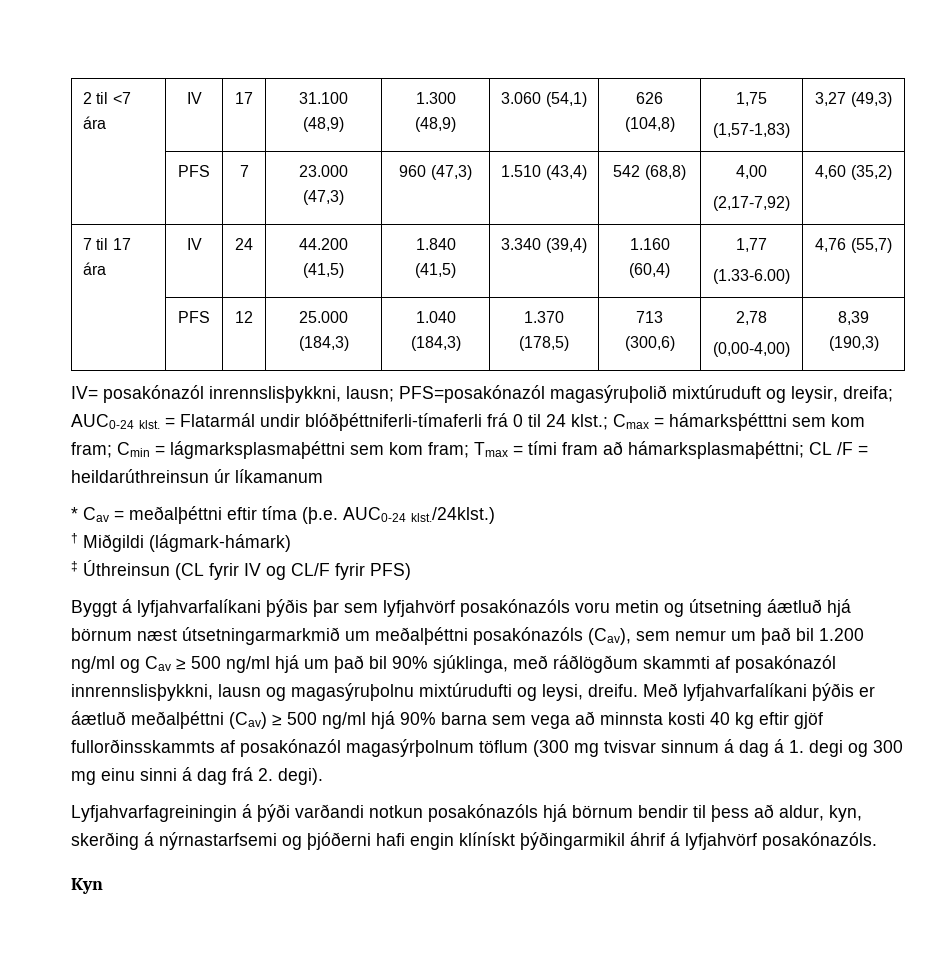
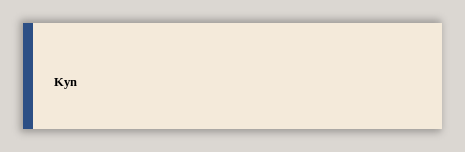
- 2 til <7 ára | IV | 17 | 31.100 (48,9) | 1.300 (48,9) | 3.060 (54,1) | 626 (104,8) | 1,75
- (1,57-1,83) | 3,27 (49,3)
- | PFS | 7 | 23.000 (47,3) | 960 (47,3) | 1.510 (43,4) | 542 (68,8) | 4,00
- (2,17-7,92) | 4,60 (35,2)
- 7 til 17 ára | IV | 24 | 44.200 (41,5) | 1.840 (41,5) | 3.340 (39,4) | 1.160 (60,4) | 1,77
- (1.33-6.00) | 4,76 (55,7)
- | PFS | 12 | 25.000 (184,3) | 1.040 (184,3) | 1.370 (178,5) | 713 (300,6) | 2,78
- (0,00-4,00) | 8,39 (190,3)
- IV= posakónazól inrennslisþykkni, lausn; PFS=posakónazól magasýruþolið mixtúruduft og leysir, dreifa; AUC0-24 klst. = Flatarmál undir blóðþéttniferli-tímaferli frá 0 til 24 klst.; Cmax = hámarksþétttni sem kom fram; Cmin = lágmarksplasmaþéttni sem kom fram; Tmax = tími fram að hámarksplasmaþéttni; CL /F = heildarúthreinsun úr líkamanum
- * Cav = meðalþéttni eftir tíma (þ.e. AUC0-24 klst./24klst.)
- † Miðgildi (lágmark-hámark)
- ‡ Úthreinsun (CL fyrir IV og CL/F fyrir PFS)
- Byggt á lyfjahvarfalíkani þýðis þar sem lyfjahvörf posakónazóls voru metin og útsetning áætluð hjá börnum næst útsetningarmarkmið um meðalþéttni posakónazóls (Cav), sem nemur um það bil 1.200 ng/ml og Cav ≥ 500 ng/ml hjá um það bil 90% sjúklinga, með ráðlögðum skammti af posakónazól innrennslisþykkni, lausn og magasýruþolnu mixtúrudufti og leysi, dreifu. Með lyfjahvarfalíkani þýðis er áætluð meðalþéttni (Cav) ≥ 500 ng/ml hjá 90% barna sem vega að minnsta kosti 40 kg eftir gjöf fullorðinsskammts af posakónazól magasýrþolnum töflum (300 mg tvisvar sinnum á dag á 1. degi og 300 mg einu sinni á dag frá 2. degi).
- Lyfjahvarfagreiningin á þýði varðandi notkun posakónazóls hjá börnum bendir til þess að aldur, kyn, skerðing á nýrnastarfsemi og þjóðerni hafi engin klínískt þýðingarmikil áhrif á lyfjahvörf posakónazóls.

